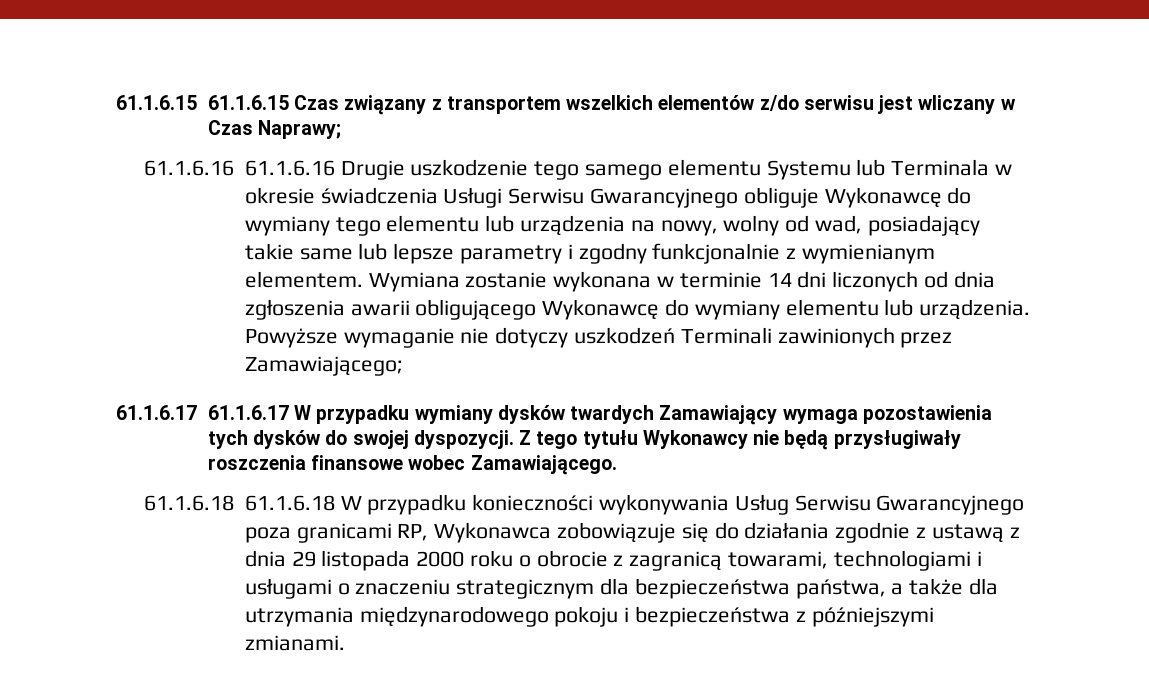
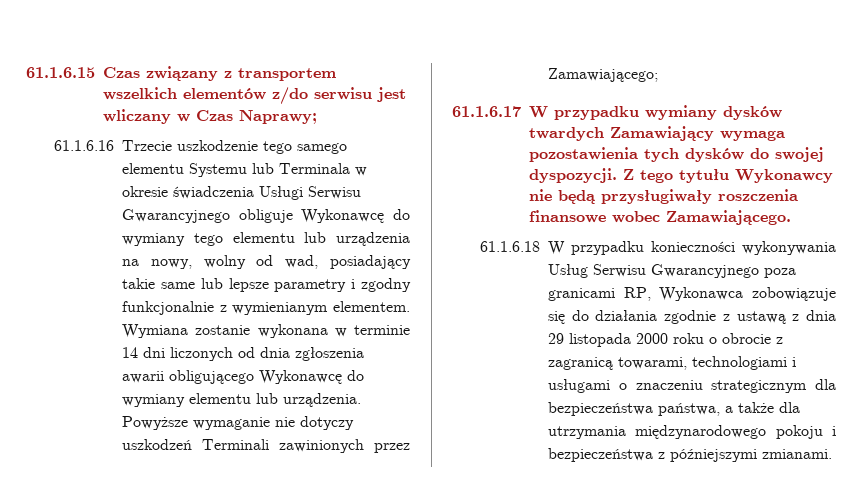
- 61.1.6.15 61.1.6.15 Czas związany z transportem wszelkich elementów z/do serwisu jest wliczany w Czas Naprawy;
+ 61.1.6.15 Czas związany z transportem wszelkich elementów z/do serwisu jest wliczany w Czas Naprawy;
- 61.1.6.16 61.1.6.16 Drugie uszkodzenie tego samego elementu Systemu lub Terminala w okresie świadczenia Usługi Serwisu Gwarancyjnego obliguje Wykonawcę do wymiany tego elementu lub urządzenia na nowy, wolny od wad, posiadający takie same lub lepsze parametry i zgodny funkcjonalnie z wymienianym elementem.
+ 61.1.6.16 Trzecie uszkodzenie tego samego elementu Systemu lub Terminala w okresie świadczenia Usługi Serwisu Gwarancyjnego obliguje Wykonawcę do wymiany tego elementu lub urządzenia na nowy, wolny od wad, posiadający takie same lub lepsze parametry i zgodny funkcjonalnie z wymienianym elementem.
- 61.1.6.17 61.1.6.17 W przypadku wymiany dysków twardych Zamawiający wymaga pozostawienia tych dysków do swojej dyspozycji.
+ 61.1.6.17 W przypadku wymiany dysków twardych Zamawiający wymaga pozostawienia tych dysków do swojej dyspozycji.
- 61.1.6.18 61.1.6.18 W przypadku konieczności wykonywania Usług Serwisu Gwarancyjnego poza granicami RP, Wykonawca zobowiązuje się do działania zgodnie z ustawą z dnia 29 listopada 2000 roku o obrocie z zagranicą towarami, technologiami i usługami o znaczeniu strategicznym dla bezpieczeństwa państwa, a także dla utrzymania międzynarodowego pokoju i bezpieczeństwa z późniejszymi zmianami.
+ 61.1.6.18 W przypadku konieczności wykonywania Usług Serwisu Gwarancyjnego poza granicami RP, Wykonawca zobowiązuje się do działania zgodnie z ustawą z dnia 29 listopada 2000 roku o obrocie z zagranicą towarami, technologiami i usługami o znaczeniu strategicznym dla bezpieczeństwa państwa, a także dla utrzymania międzynarodowego pokoju i bezpieczeństwa z późniejszymi zmianami.

